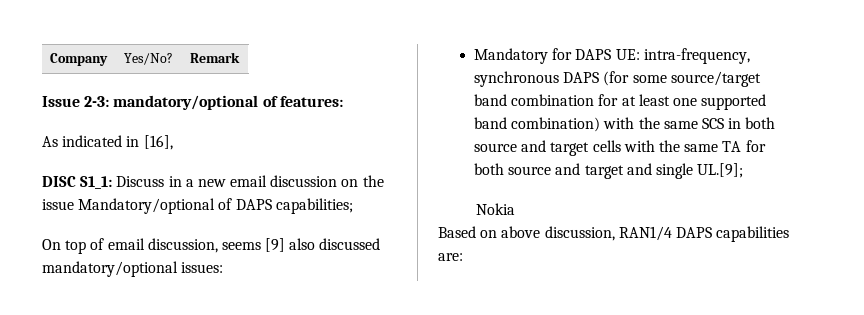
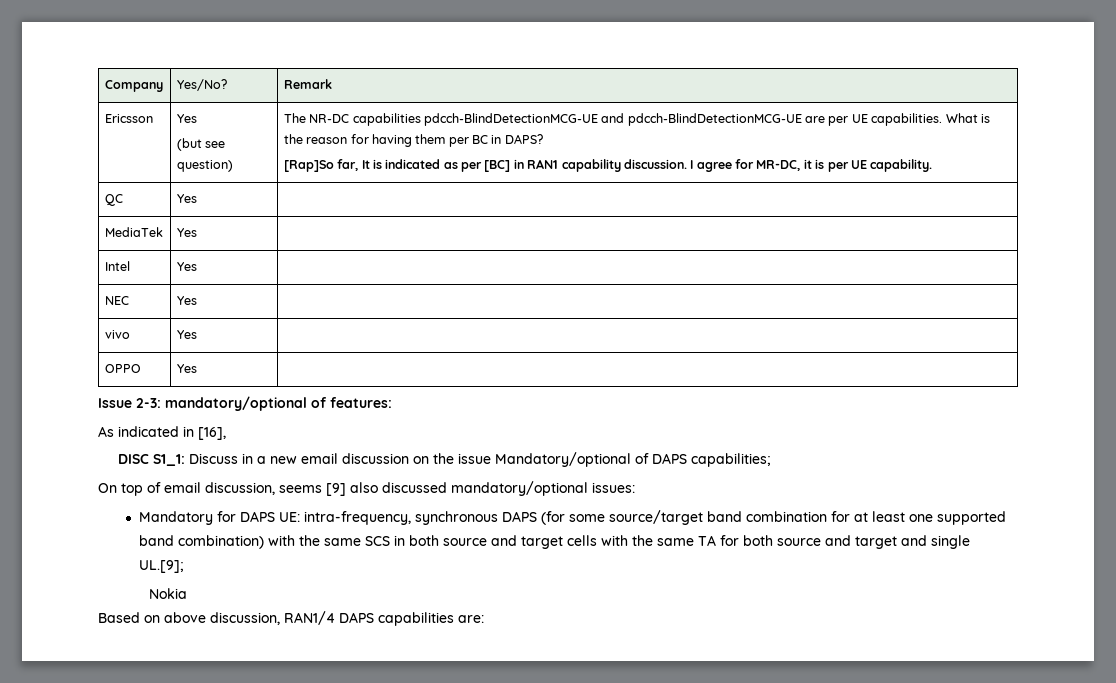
+ Ericsson | Yes
+ (but see question) | The NR-DC capabilities pdcch-BlindDetectionMCG-UE and pdcch-BlindDetectionMCG-UE are per UE capabilities. What is the reason for having them per BC in DAPS?
+ [Rap]So far, It is indicated as per [BC] in RAN1 capability discussion. I agree for MR-DC, it is per UE capability.
+ QC | Yes |
+ MediaTek | Yes |
+ Intel | Yes |
+ NEC | Yes |
+ vivo | Yes |
+ OPPO | Yes |

